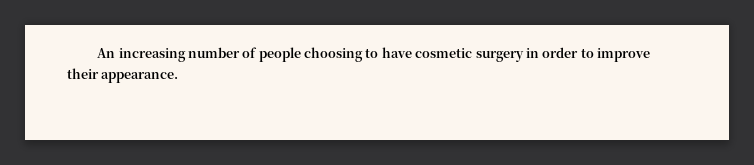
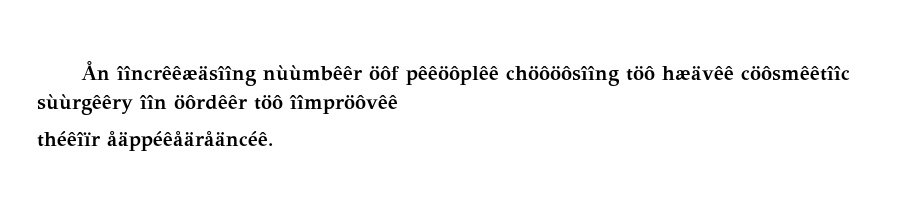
- An increasing number of people choosing to have cosmetic surgery in order to improve
- their appearance.
+ Ån îîncrêêæäsîîng nùùmbêêr öôf pêêöôplêê chöôöôsîîng töô hæävêê cöôsmêêtîîc sùùrgêêry îîn öôrdêêr töô îîmpröôvêê
+ théêîïr åäppéêåäråäncéê.

